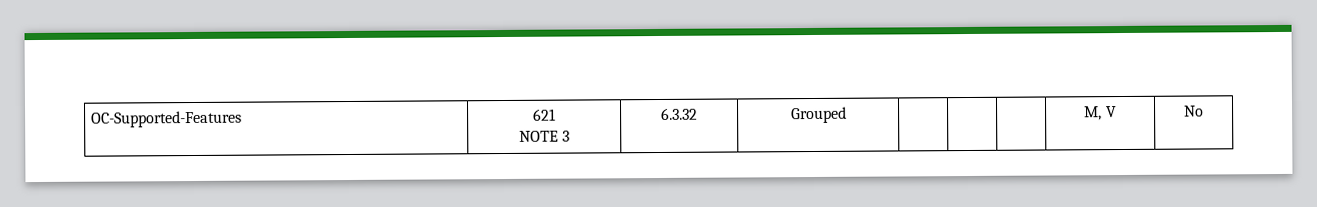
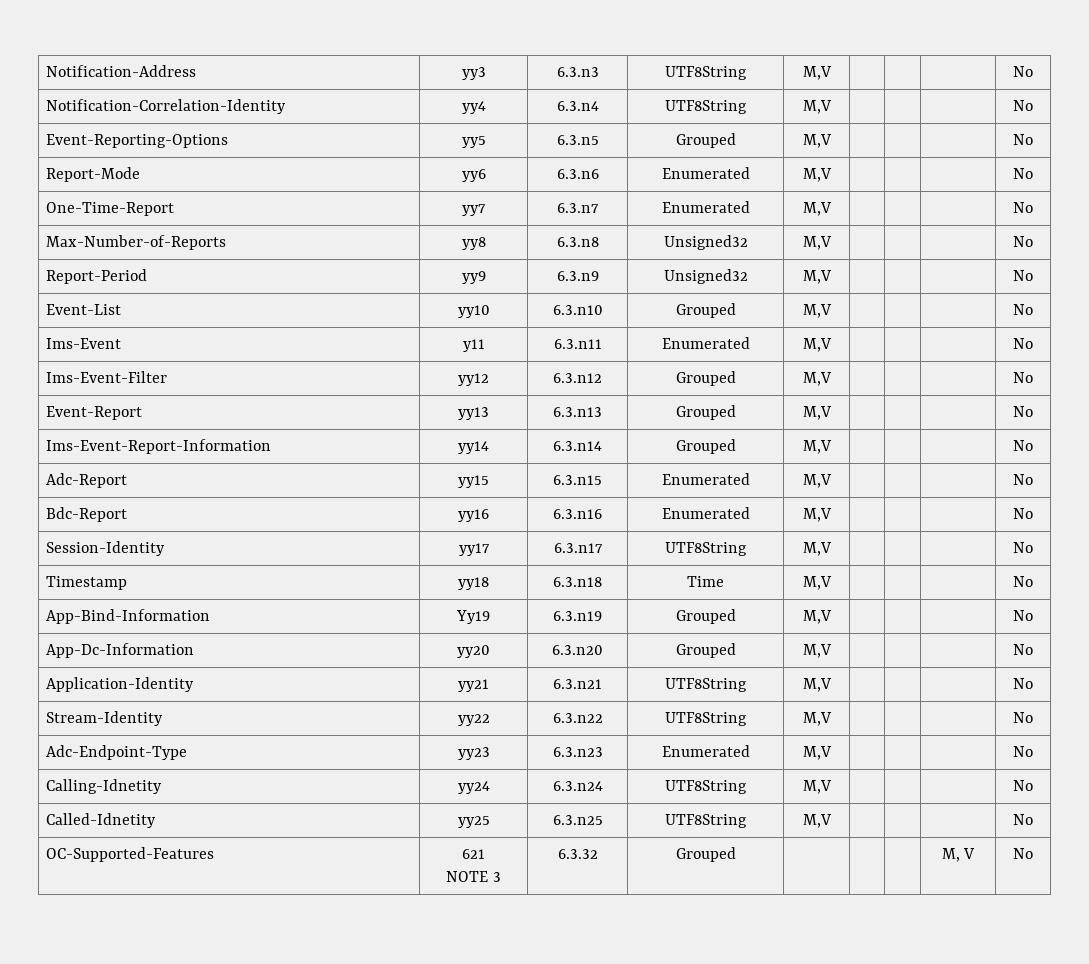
+ Notification-Address | yy3 | 6.3.n3 | UTF8String | M,V | | | | No
+ Notification-Correlation-Identity | yy4 | 6.3.n4 | UTF8String | M,V | | | | No
+ Event-Reporting-Options | yy5 | 6.3.n5 | Grouped | M,V | | | | No
+ Report-Mode | yy6 | 6.3.n6 | Enumerated | M,V | | | | No
+ One-Time-Report | yy7 | 6.3.n7 | Enumerated | M,V | | | | No
+ Max-Number-of-Reports | yy8 | 6.3.n8 | Unsigned32 | M,V | | | | No
+ Report-Period | yy9 | 6.3.n9 | Unsigned32 | M,V | | | | No
+ Event-List | yy10 | 6.3.n10 | Grouped | M,V | | | | No
+ Ims-Event | y11 | 6.3.n11 | Enumerated | M,V | | | | No
+ Ims-Event-Filter | yy12 | 6.3.n12 | Grouped | M,V | | | | No
+ Event-Report | yy13 | 6.3.n13 | Grouped | M,V | | | | No
+ Ims-Event-Report-Information | yy14 | 6.3.n14 | Grouped | M,V | | | | No
+ Adc-Report | yy15 | 6.3.n15 | Enumerated | M,V | | | | No
+ Bdc-Report | yy16 | 6.3.n16 | Enumerated | M,V | | | | No
+ Session-Identity | yy17 | 6.3.n17 | UTF8String | M,V | | | | No
+ Timestamp | yy18 | 6.3.n18 | Time | M,V | | | | No
+ App-Bind-Information | Yy19 | 6.3.n19 | Grouped | M,V | | | | No
+ App-Dc-Information | yy20 | 6.3.n20 | Grouped | M,V | | | | No
+ Application-Identity | yy21 | 6.3.n21 | UTF8String | M,V | | | | No
+ Stream-Identity | yy22 | 6.3.n22 | UTF8String | M,V | | | | No
+ Adc-Endpoint-Type | yy23 | 6.3.n23 | Enumerated | M,V | | | | No
+ Calling-Idnetity | yy24 | 6.3.n24 | UTF8String | M,V | | | | No
+ Called-Idnetity | yy25 | 6.3.n25 | UTF8String | M,V | | | | No

